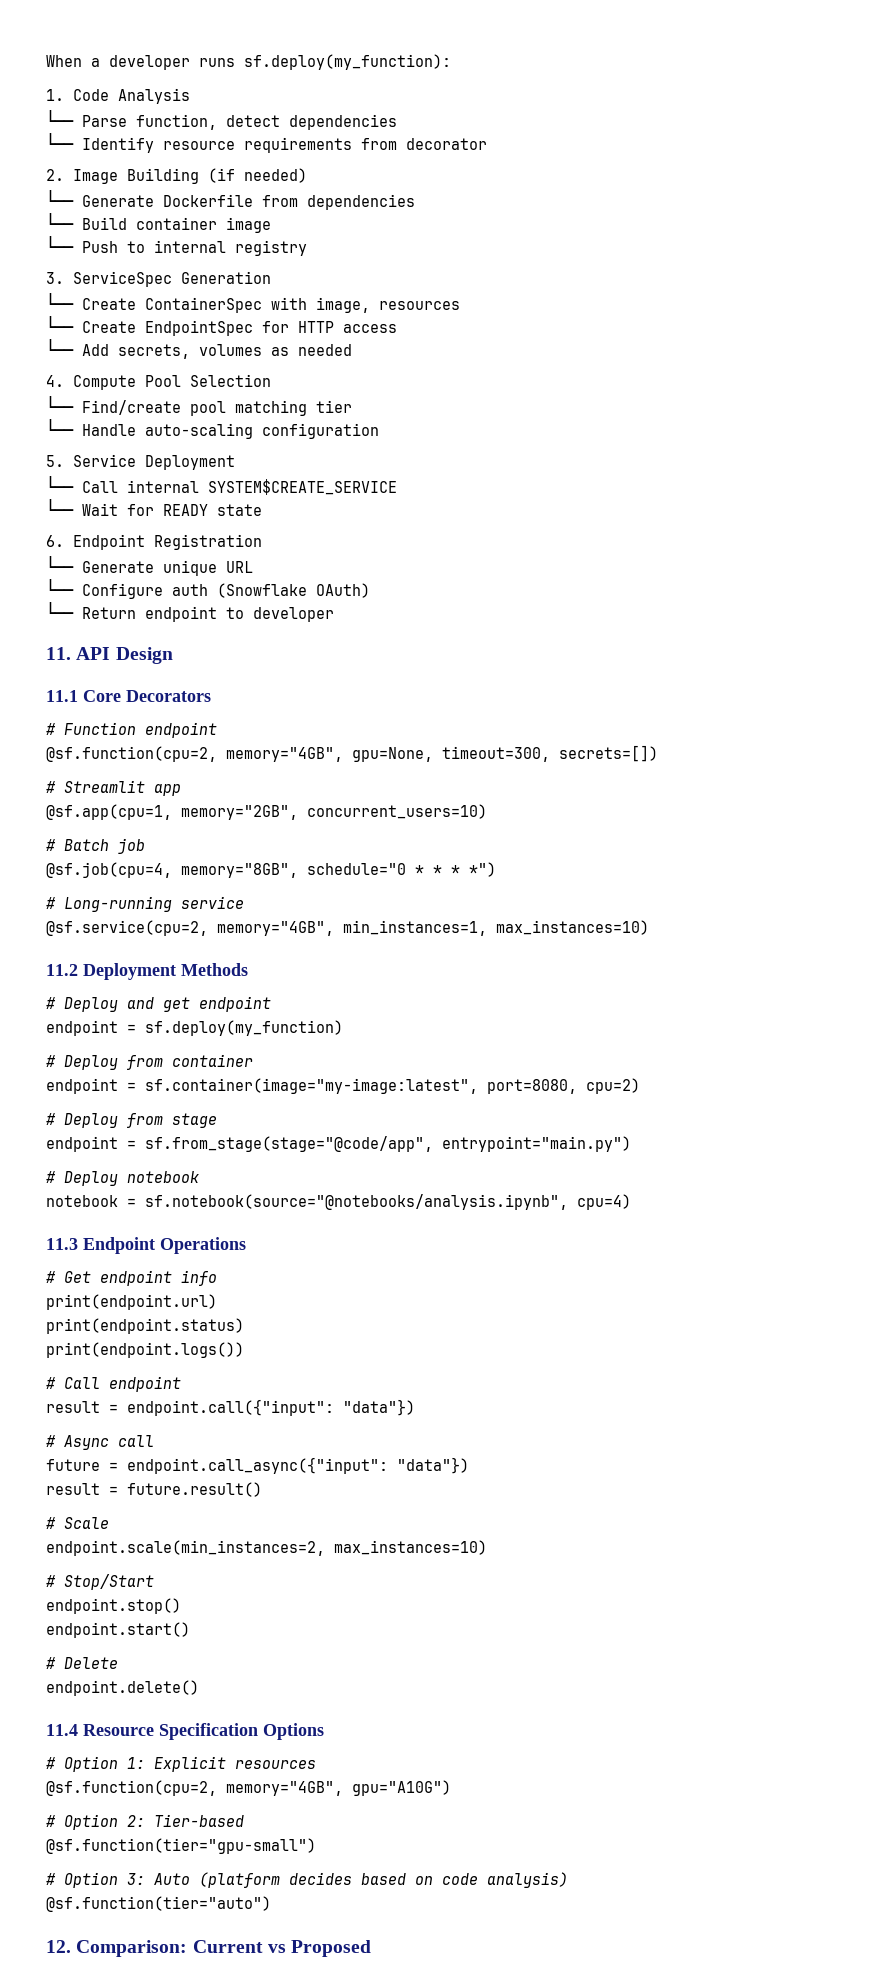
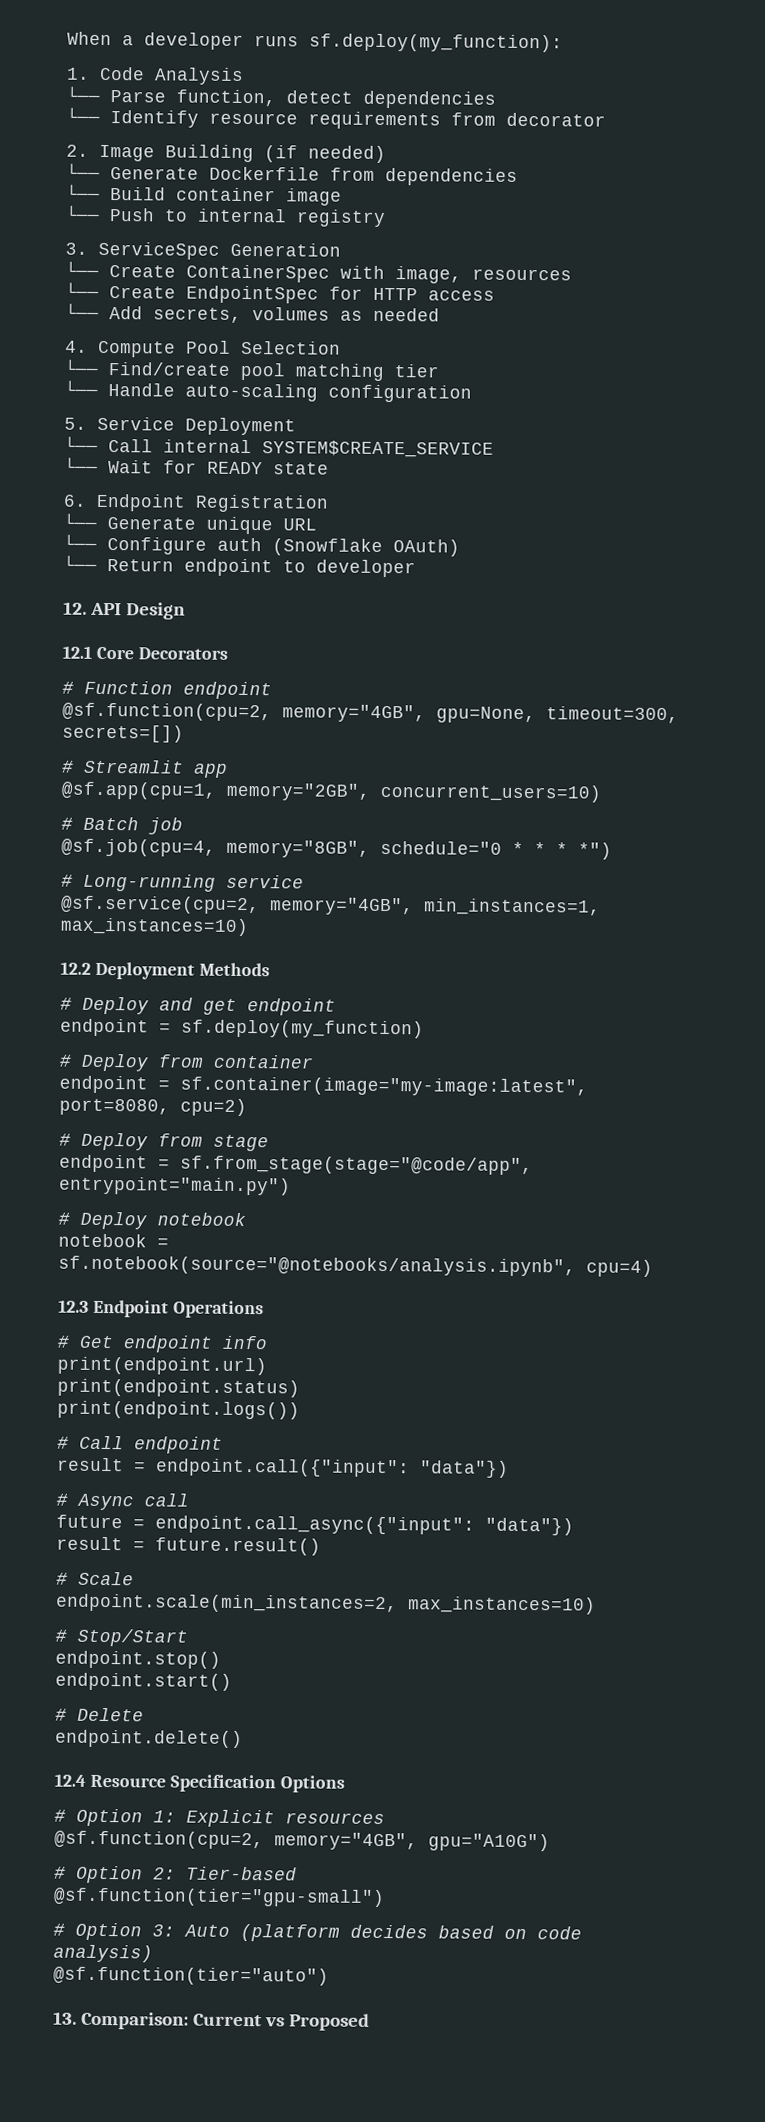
- 11. API Design
+ 12. API Design
- 11.1 Core Decorators
+ 12.1 Core Decorators
- 11.2 Deployment Methods
+ 12.2 Deployment Methods
- 11.3 Endpoint Operations
+ 12.3 Endpoint Operations
- 11.4 Resource Specification Options
+ 12.4 Resource Specification Options
- 12. Comparison: Current vs Proposed
+ 13. Comparison: Current vs Proposed

